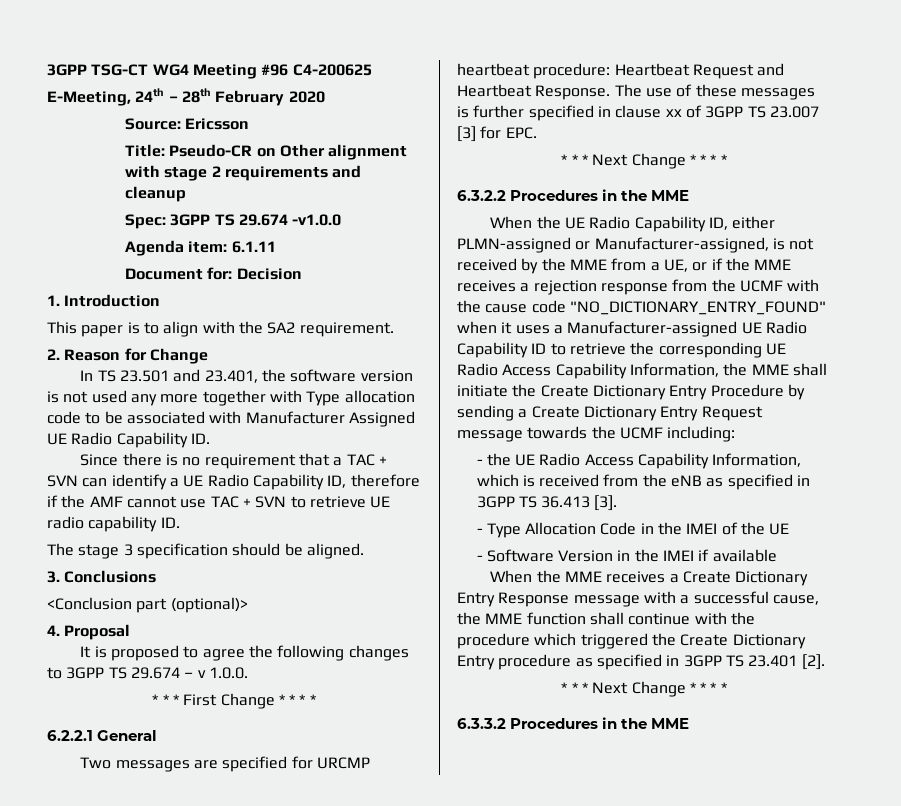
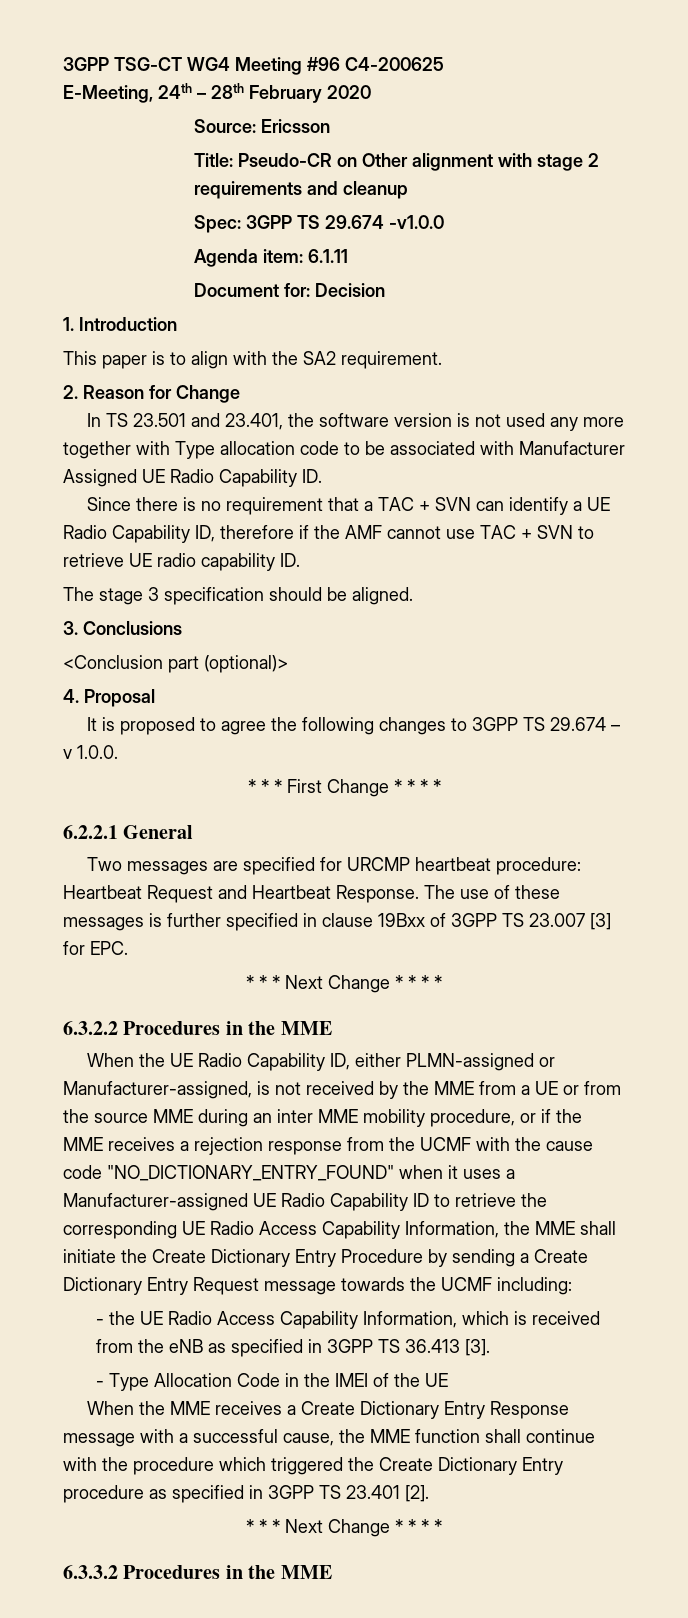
- The use of these messages is further specified in clause xx of 3GPP TS 23.007 [3] for EPC.
+ The use of these messages is further specified in clause 19Bxx of 3GPP TS 23.007 [3] for EPC.
- When the UE Radio Capability ID, either PLMN-assigned or Manufacturer-assigned, is not received by the MME from a UE, or if the MME receives a rejection response from the UCMF with the cause code "NO_DICTIONARY_ENTRY_FOUND" when it uses a Manufacturer-assigned UE Radio Capability ID to retrieve the corresponding UE Radio Access Capability Information, the MME shall initiate the Create Dictionary Entry Procedure by sending a Create Dictionary Entry Request message towards the UCMF including:
+ When the UE Radio Capability ID, either PLMN-assigned or Manufacturer-assigned, is not received by the MME from a UE or from the source MME during an inter MME mobility procedure, or if the MME receives a rejection response from the UCMF with the cause code "NO_DICTIONARY_ENTRY_FOUND" when it uses a Manufacturer-assigned UE Radio Capability ID to retrieve the corresponding UE Radio Access Capability Information, the MME shall initiate the Create Dictionary Entry Procedure by sending a Create Dictionary Entry Request message towards the UCMF including:
- - Software Version in the IMEI if available

